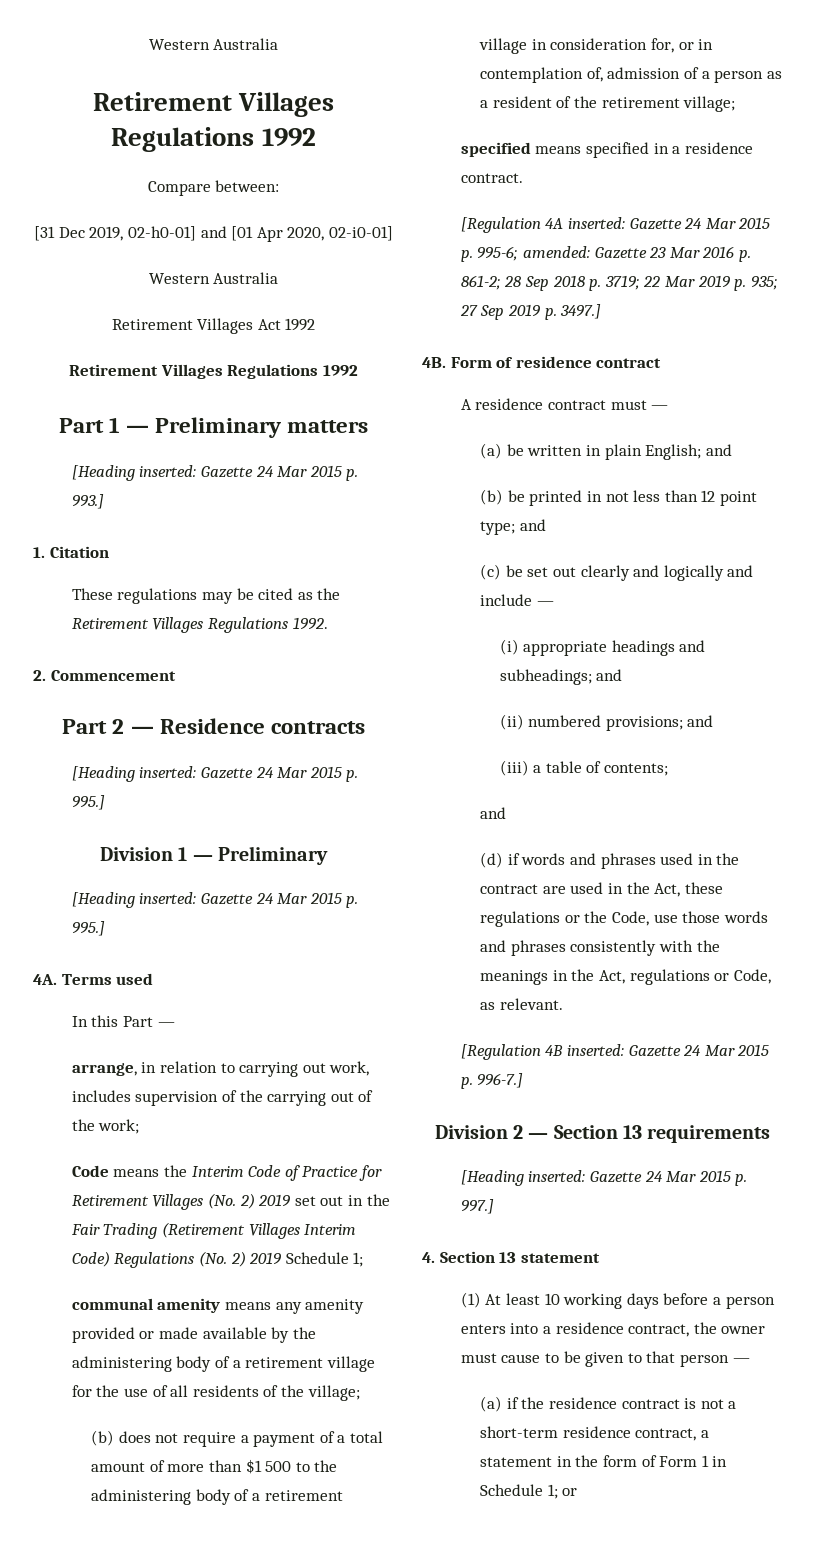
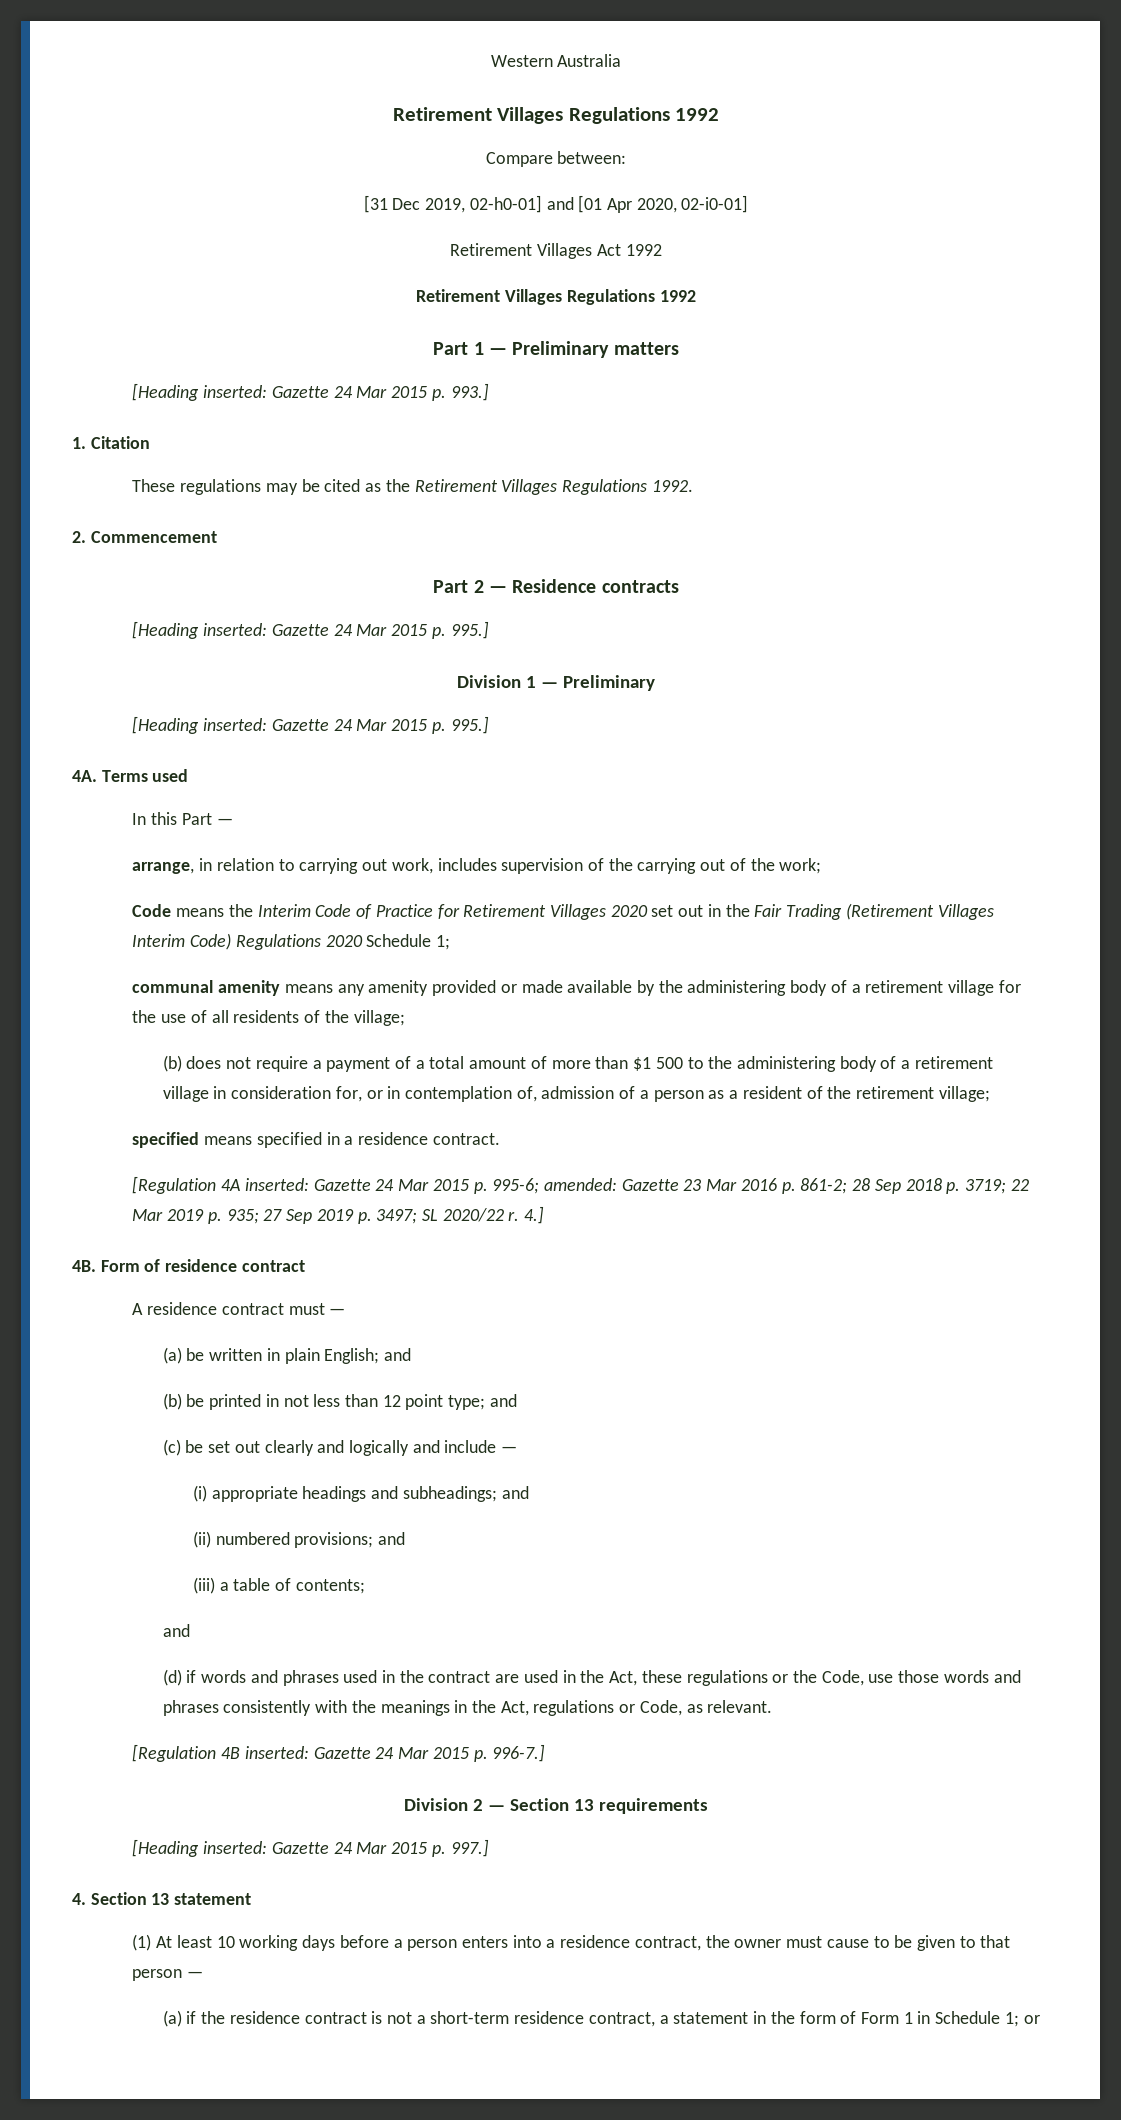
  [31 Dec 2019, 02-h0-01] and [01 Apr 2020, 02-i0-01]
- Western Australia
- Code means the Interim Code of Practice for Retirement Villages (No. 2) 2019 set out in the Fair Trading (Retirement Villages Interim Code) Regulations (No. 2) 2019 Schedule 1;
+ Code means the Interim Code of Practice for Retirement Villages 2020 set out in the Fair Trading (Retirement Villages Interim Code) Regulations 2020 Schedule 1;
- [Regulation 4A inserted: Gazette 24 Mar 2015 p. 995-6; amended: Gazette 23 Mar 2016 p. 861-2; 28 Sep 2018 p. 3719; 22 Mar 2019 p. 935; 27 Sep 2019 p. 3497.]
+ [Regulation 4A inserted: Gazette 24 Mar 2015 p. 995-6; amended: Gazette 23 Mar 2016 p. 861-2; 28 Sep 2018 p. 3719; 22 Mar 2019 p. 935; 27 Sep 2019 p. 3497; SL 2020/22 r. 4.]

